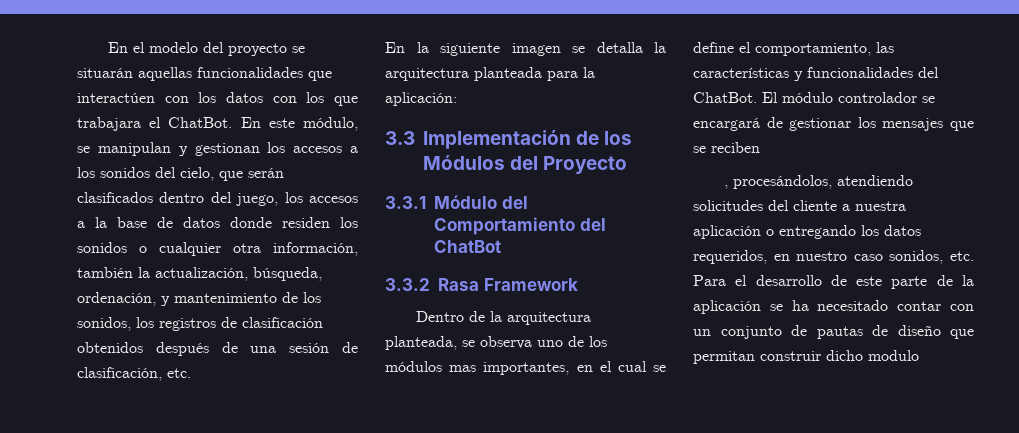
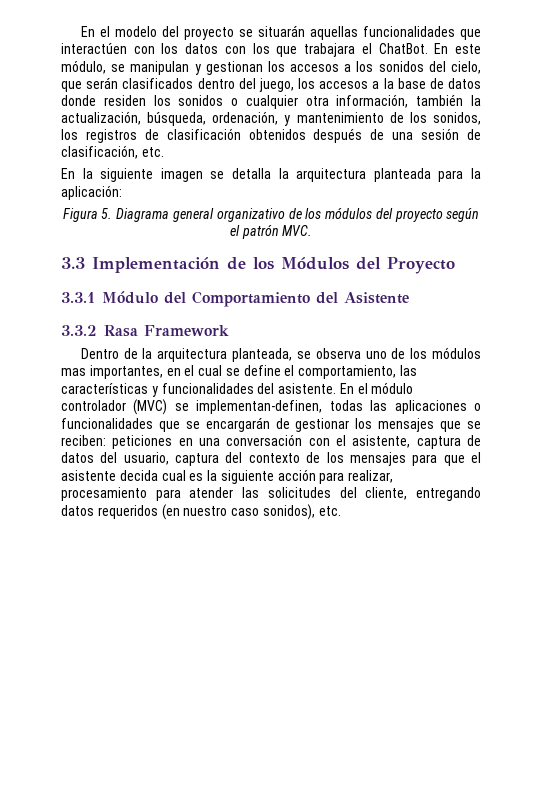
+ Figura 5. Diagrama general organizativo de los módulos del proyecto según el patrón MVC.
- 3.3.1 Módulo del Comportamiento del ChatBot
+ 3.3.1 Módulo del Comportamiento del Asistente
- Dentro de la arquitectura planteada, se observa uno de los módulos mas importantes, en el cual se define el comportamiento, las características y funcionalidades del ChatBot. El módulo controlador se encargará de gestionar los mensajes que se reciben
- , procesándolos, atendiendo solicitudes del cliente a nuestra aplicación o entregando los datos requeridos, en nuestro caso sonidos, etc. Para el desarrollo de este parte de la aplicación se ha necesitado contar con un conjunto de pautas de diseño que permitan construir dicho modulo
+ Dentro de la arquitectura planteada, se observa uno de los módulos mas importantes, en el cual se define el comportamiento, las características y funcionalidades del asistente. En el módulo controlador (MVC) se implementan-definen, todas las aplicaciones o funcionalidades que se encargarán de gestionar los mensajes que se reciben: peticiones en una conversación con el asistente, captura de datos del usuario, captura del contexto de los mensajes para que el asistente decida cual es la siguiente acción para realizar, procesamiento para atender las solicitudes del cliente, entregando datos requeridos (en nuestro caso sonidos), etc.

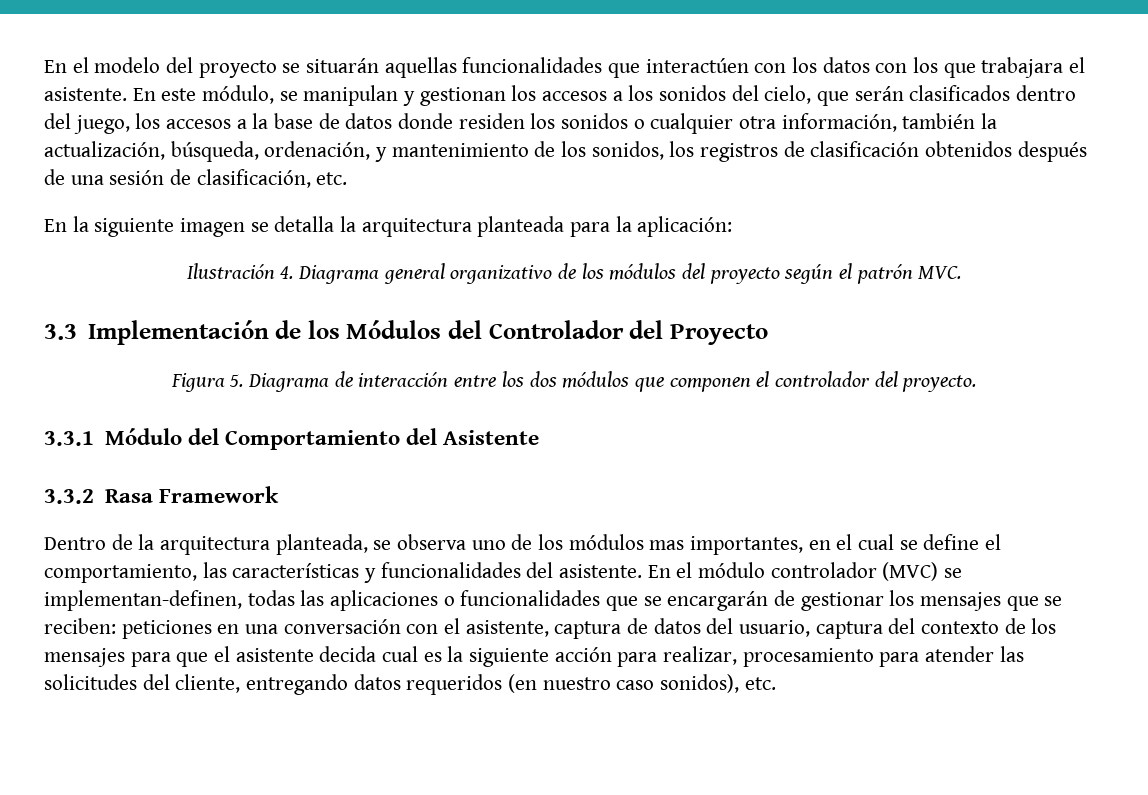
- En el modelo del proyecto se situarán aquellas funcionalidades que interactúen con los datos con los que trabajara el ChatBot.
+ En el modelo del proyecto se situarán aquellas funcionalidades que interactúen con los datos con los que trabajara el asistente.
- Figura 5. Diagrama general organizativo de los módulos del proyecto según el patrón MVC.
+ Ilustración 4. Diagrama general organizativo de los módulos del proyecto según el patrón MVC.
- 3.3 Implementación de los Módulos del Proyecto
+ 3.3 Implementación de los Módulos del Controlador del Proyecto
+ Figura 5. Diagrama de interacción entre los dos módulos que componen el controlador del proyecto.

